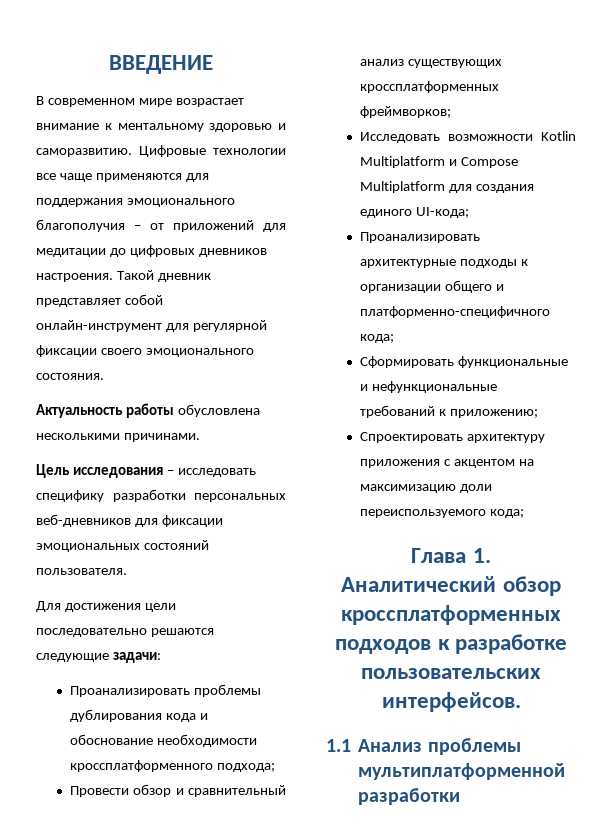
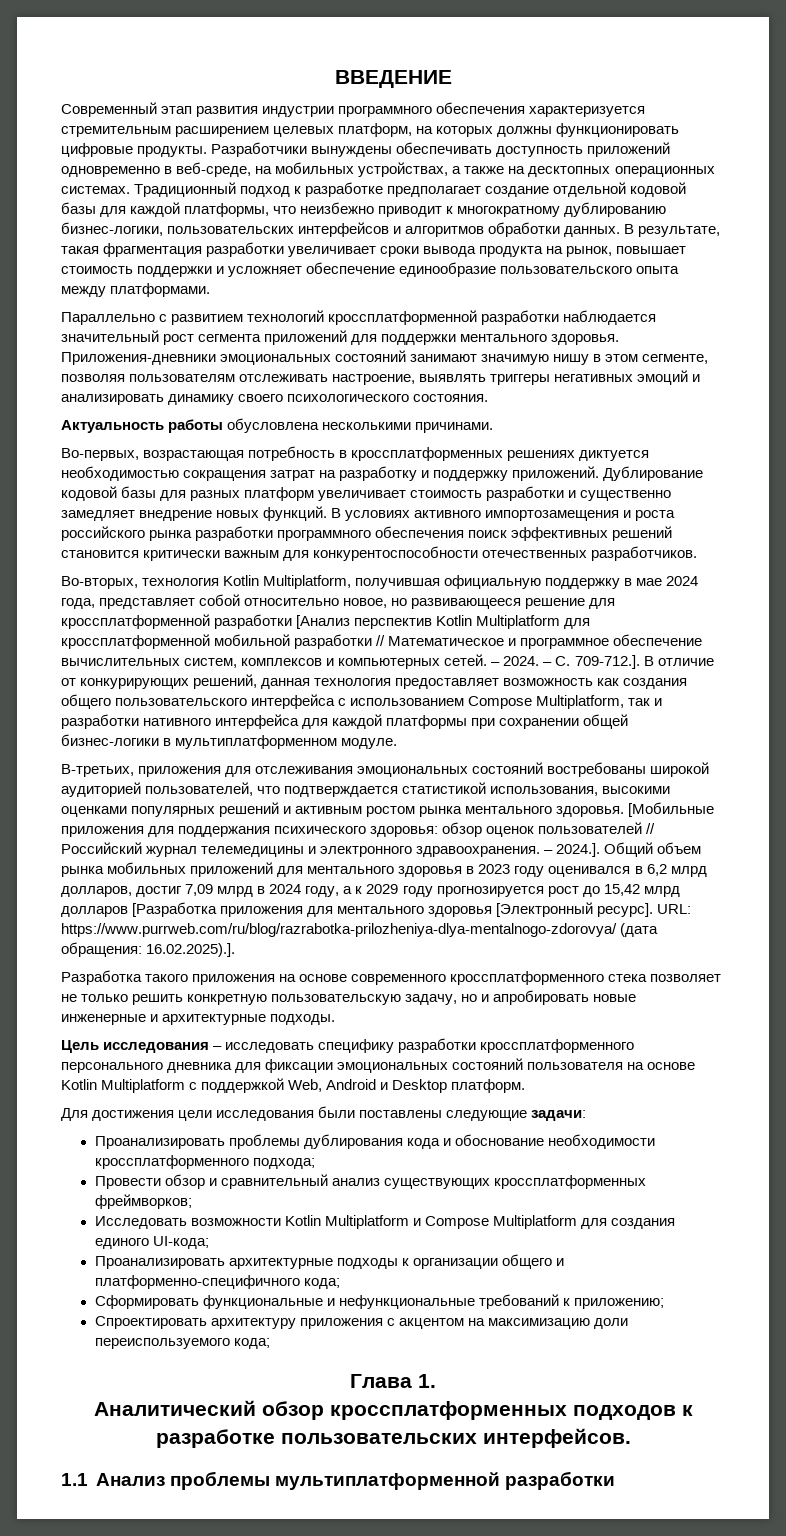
- В современном мире возрастает внимание к ментальному здоровью и саморазвитию. Цифровые технологии все чаще применяются для поддержания эмоционального благополучия – от приложений для медитации до цифровых дневников настроения. Такой дневник представляет собой онлайн-инструмент для регулярной фиксации своего эмоционального состояния.
+ Современный этап развития индустрии программного обеспечения характеризуется стремительным расширением целевых платформ, на которых должны функционировать цифровые продукты. Разработчики вынуждены обеспечивать доступность приложений одновременно в веб-среде, на мобильных устройствах, а также на десктопных операционных системах. Традиционный подход к разработке предполагает создание отдельной кодовой базы для каждой платформы, что неизбежно приводит к многократному дублированию бизнес-логики, пользовательских интерфейсов и алгоритмов обработки данных. В результате, такая фрагментация разработки увеличивает сроки вывода продукта на рынок, повышает стоимость поддержки и усложняет обеспечение единообразие пользовательского опыта между платформами.
+ Параллельно с развитием технологий кроссплатформенной разработки наблюдается значительный рост сегмента приложений для поддержки ментального здоровья. Приложения-дневники эмоциональных состояний занимают значимую нишу в этом сегменте, позволяя пользователям отслеживать настроение, выявлять триггеры негативных эмоций и анализировать динамику своего психологического состояния.
+ Во-первых, возрастающая потребность в кроссплатформенных решениях диктуется необходимостью сокращения затрат на разработку и поддержку приложений. Дублирование кодовой базы для разных платформ увеличивает стоимость разработки и существенно замедляет внедрение новых функций. В условиях активного импортозамещения и роста российского рынка разработки программного обеспечения поиск эффективных решений становится критически важным для конкурентоспособности отечественных разработчиков.
+ Во-вторых, технология Kotlin Multiplatform, получившая официальную поддержку в мае 2024 года, представляет собой относительно новое, но развивающееся решение для кроссплатформенной разработки [Анализ перспектив Kotlin Multiplatform для кроссплатформенной мобильной разработки // Математическое и программное обеспечение вычислительных систем, комплексов и компьютерных сетей. – 2024. – С. 709-712.]. В отличие от конкурирующих решений, данная технология предоставляет возможность как создания общего пользовательского интерфейса с использованием Compose Multiplatform, так и разработки нативного интерфейса для каждой платформы при сохранении общей бизнес-логики в мультиплатформенном модуле.
+ В-третьих, приложения для отслеживания эмоциональных состояний востребованы широкой аудиторией пользователей, что подтверждается статистикой использования, высокими оценками популярных решений и активным ростом рынка ментального здоровья. [Мобильные приложения для поддержания психического здоровья: обзор оценок пользователей // Российский журнал телемедицины и электронного здравоохранения. – 2024.]. Общий объем рынка мобильных приложений для ментального здоровья в 2023 году оценивался в 6,2 млрд долларов, достиг 7,09 млрд в 2024 году, а к 2029 году прогнозируется рост до 15,42 млрд долларов [Разработка приложения для ментального здоровья [Электронный ресурс]. URL: https://www.purrweb.com/ru/blog/razrabotka-prilozheniya-dlya-mentalnogo-zdorovya/ (дата обращения: 16.02.2025).].
+ Разработка такого приложения на основе современного кроссплатформенного стека позволяет не только решить конкретную пользовательскую задачу, но и апробировать новые инженерные и архитектурные подходы.
- Цель исследования – исследовать специфику разработки персональных веб-дневников для фиксации эмоциональных состояний пользователя.
+ Цель исследования – исследовать специфику разработки кроссплатформенного персонального дневника для фиксации эмоциональных состояний пользователя на основе Kotlin Multiplatform с поддержкой Web, Android и Desktop платформ.
- Для достижения цели последовательно решаются следующие задачи:
+ Для достижения цели исследования были поставлены следующие задачи:

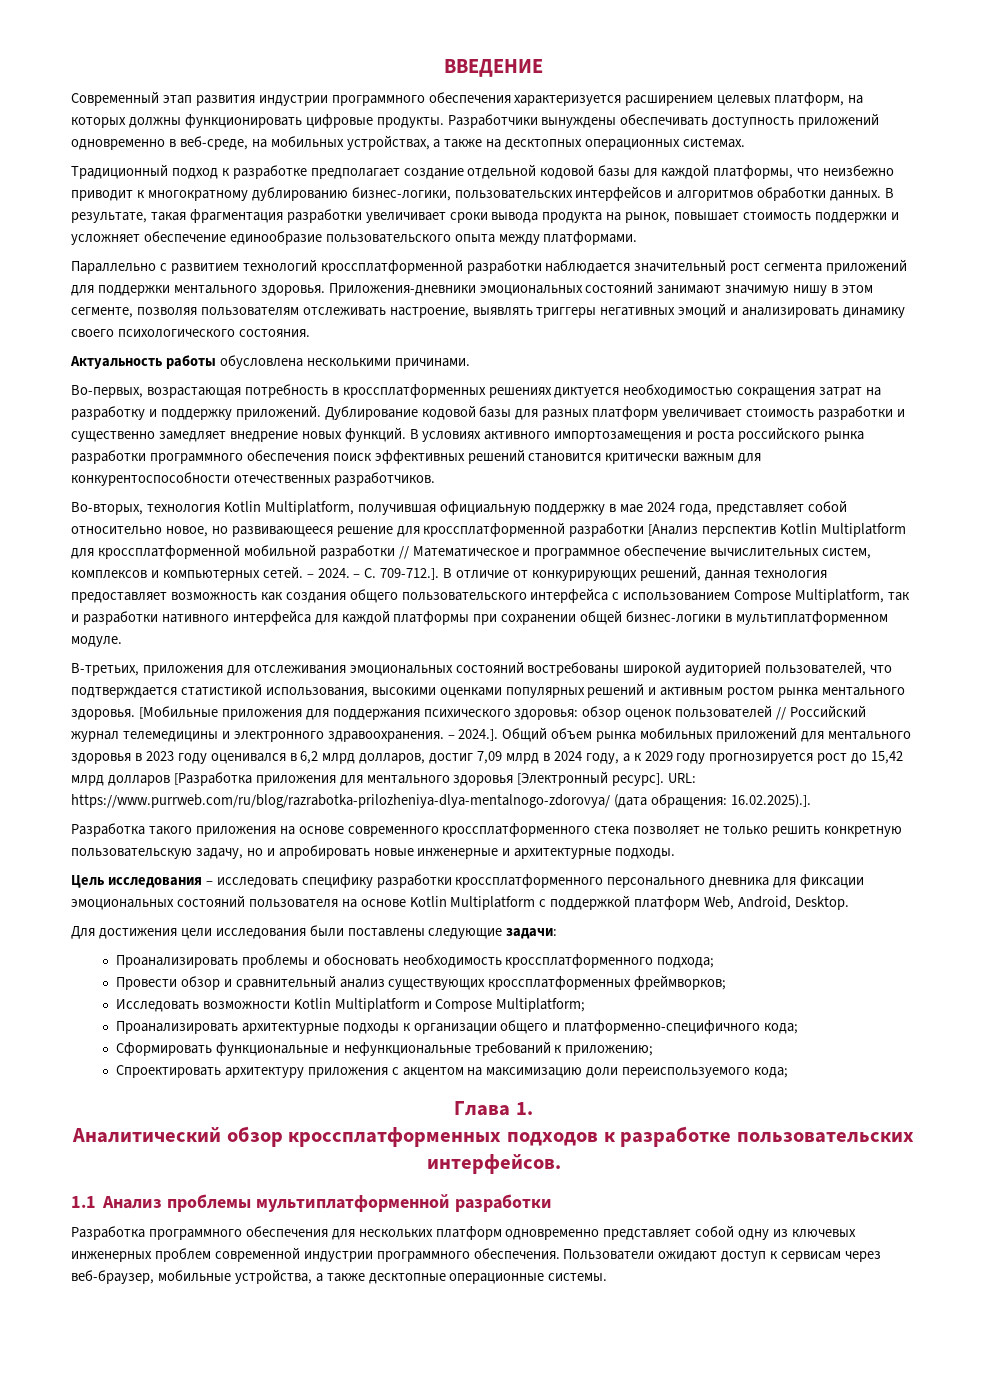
- Современный этап развития индустрии программного обеспечения характеризуется стремительным расширением целевых платформ, на которых должны функционировать цифровые продукты.
+ Современный этап развития индустрии программного обеспечения характеризуется расширением целевых платформ, на которых должны функционировать цифровые продукты.
- Разработчики вынуждены обеспечивать доступность приложений одновременно в веб-среде, на мобильных устройствах, а также на десктопных операционных системах. Традиционный подход к разработке предполагает создание отдельной кодовой базы для каждой платформы, что неизбежно приводит к многократному дублированию бизнес-логики, пользовательских интерфейсов и алгоритмов обработки данных.
+ Разработчики вынуждены обеспечивать доступность приложений одновременно в веб-среде, на мобильных устройствах, а также на десктопных операционных системах.
+ Традиционный подход к разработке предполагает создание отдельной кодовой базы для каждой платформы, что неизбежно приводит к многократному дублированию бизнес-логики, пользовательских интерфейсов и алгоритмов обработки данных.
- Цель исследования – исследовать специфику разработки кроссплатформенного персонального дневника для фиксации эмоциональных состояний пользователя на основе Kotlin Multiplatform с поддержкой Web, Android и Desktop платформ.
+ Цель исследования – исследовать специфику разработки кроссплатформенного персонального дневника для фиксации эмоциональных состояний пользователя на основе Kotlin Multiplatform с поддержкой платформ Web, Android, Desktop.
- Проанализировать проблемы дублирования кода и обоснование необходимости кроссплатформенного подхода;
+ Проанализировать проблемы и обосновать необходимость кроссплатформенного подхода;
- Исследовать возможности Kotlin Multiplatform и Compose Multiplatform для создания единого UI-кода;
+ Исследовать возможности Kotlin Multiplatform и Compose Multiplatform;
+ Разработка программного обеспечения для нескольких платформ одновременно представляет собой одну из ключевых инженерных проблем современной индустрии программного обеспечения. Пользователи ожидают доступ к сервисам через веб-браузер, мобильные устройства, а также десктопные операционные системы.

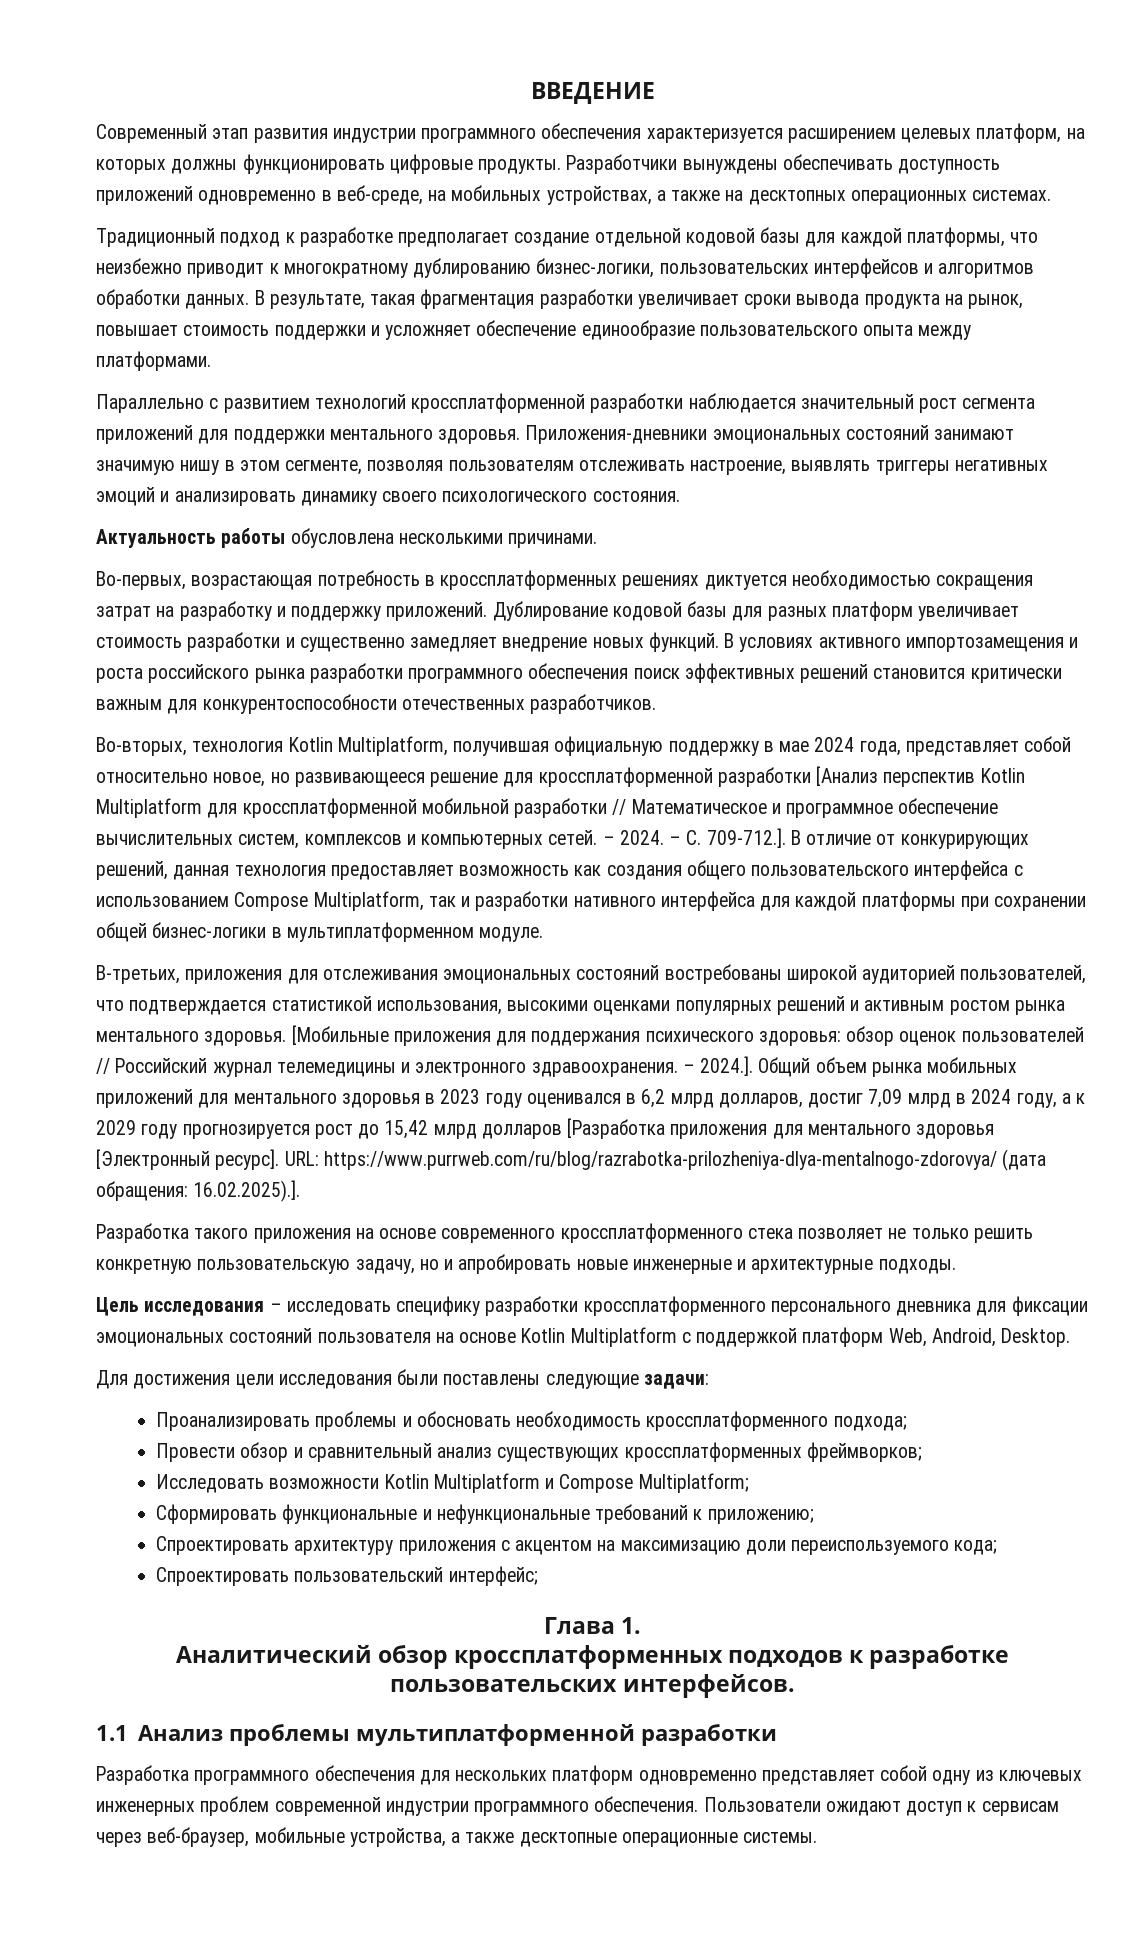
- Проанализировать архитектурные подходы к организации общего и платформенно-специфичного кода;
+ Спроектировать пользовательский интерфейс;

